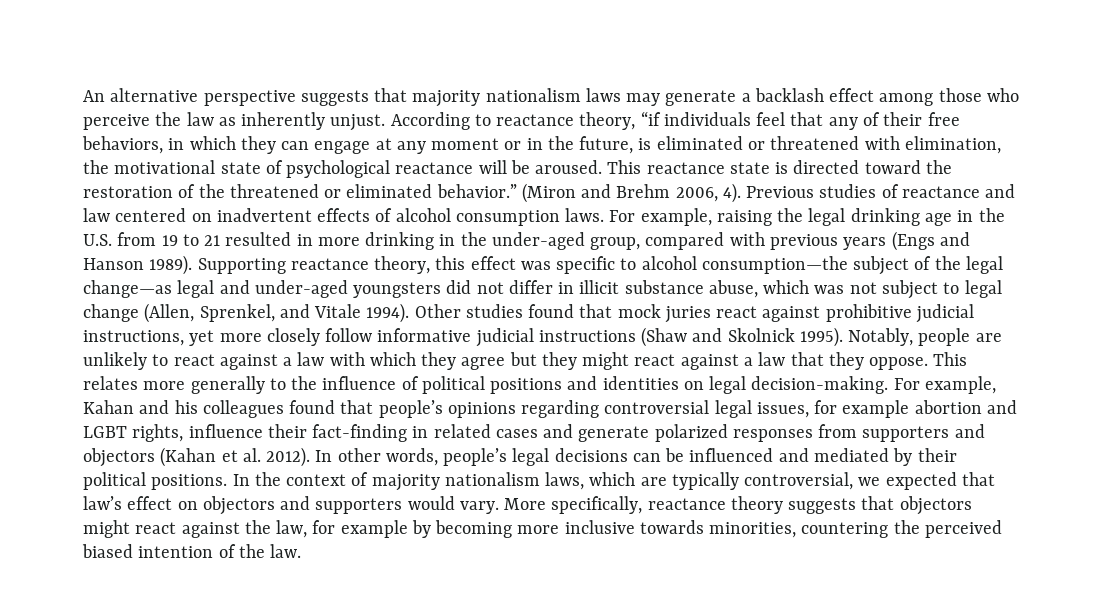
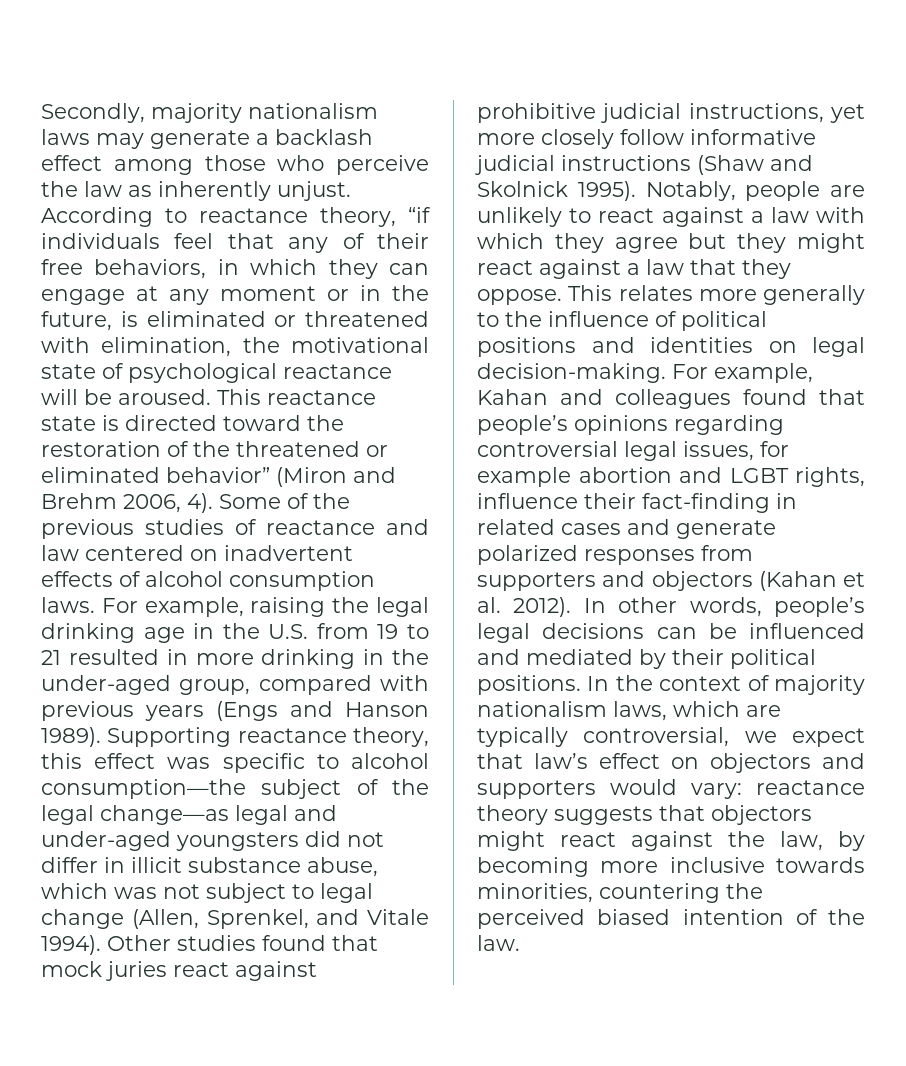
- An alternative perspective suggests that majority nationalism laws may generate a backlash effect among those who perceive the law as inherently unjust.
+ Secondly, majority nationalism laws may generate a backlash effect among those who perceive the law as inherently unjust.
- This reactance state is directed toward the restoration of the threatened or eliminated behavior.” (Miron and Brehm 2006, 4).
+ This reactance state is directed toward the restoration of the threatened or eliminated behavior” (Miron and Brehm 2006, 4).
- Previous studies of reactance and law centered on inadvertent effects of alcohol consumption laws.
+ Some of the previous studies of reactance and law centered on inadvertent effects of alcohol consumption laws.
- For example, Kahan and his colleagues found that people’s opinions regarding controversial legal issues, for example abortion and LGBT rights, influence their fact-finding in related cases and generate polarized responses from supporters and objectors (Kahan et al. 2012).
+ For example, Kahan and colleagues found that people’s opinions regarding controversial legal issues, for example abortion and LGBT rights, influence their fact-finding in related cases and generate polarized responses from supporters and objectors (Kahan et al. 2012).
- In the context of majority nationalism laws, which are typically controversial, we expected that law’s effect on objectors and supporters would vary. More specifically, reactance theory suggests that objectors might react against the law, for example by becoming more inclusive towards minorities, countering the perceived biased intention of the law.
+ In the context of majority nationalism laws, which are typically controversial, we expect that law’s effect on objectors and supporters would vary: reactance theory suggests that objectors might react against the law, by becoming more inclusive towards minorities, countering the perceived biased intention of the law.

